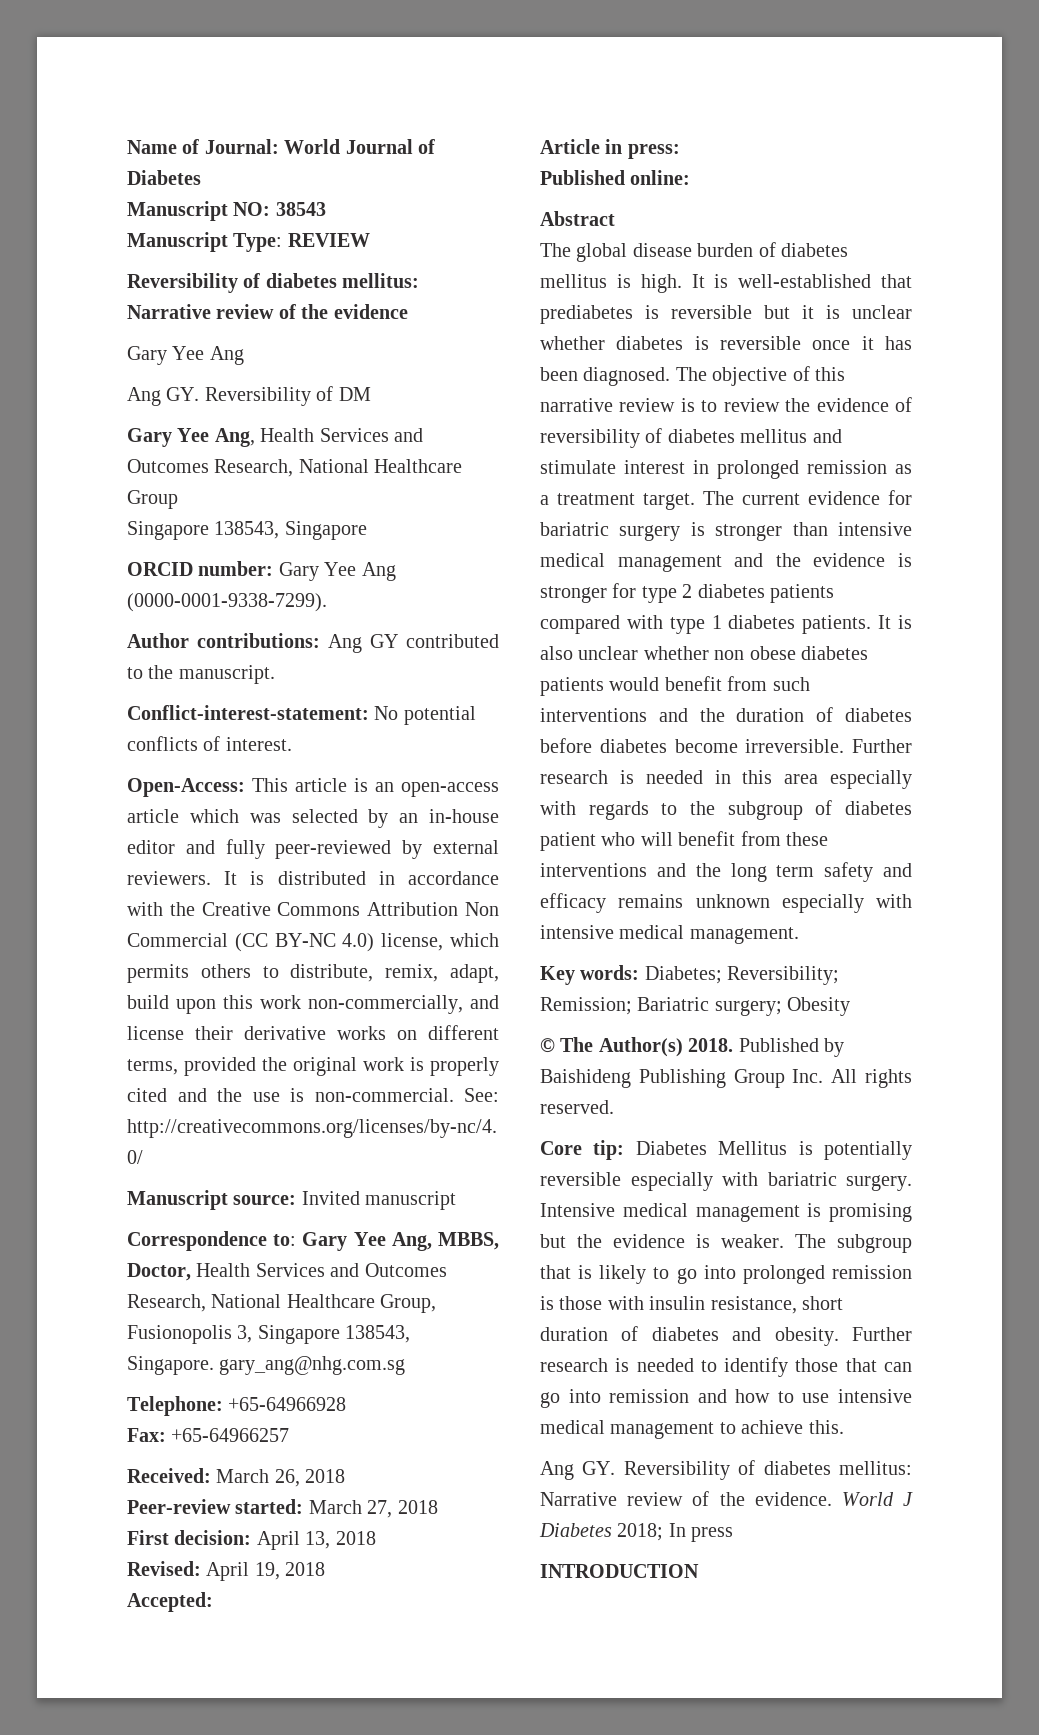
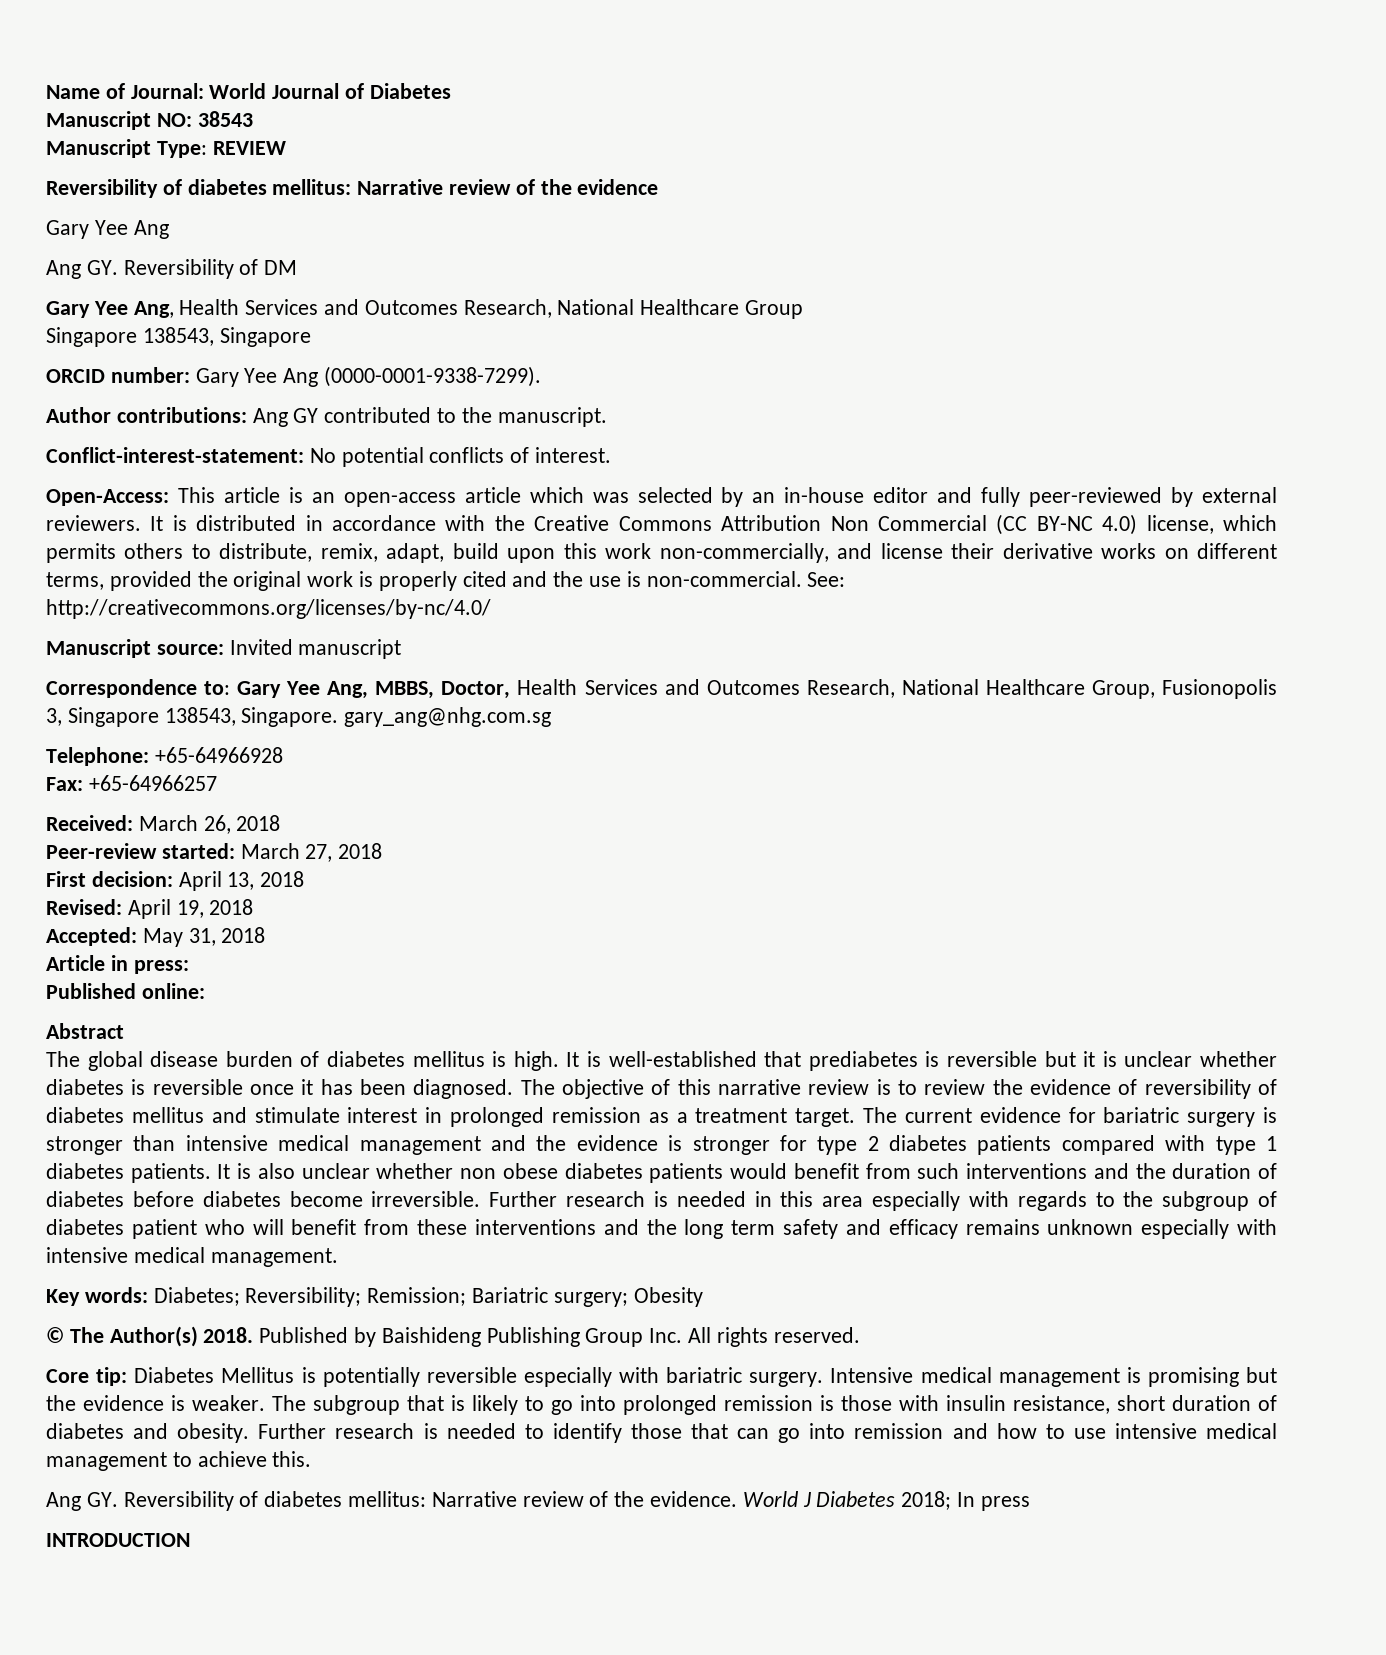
- Accepted:
+ Accepted: May 31, 2018

